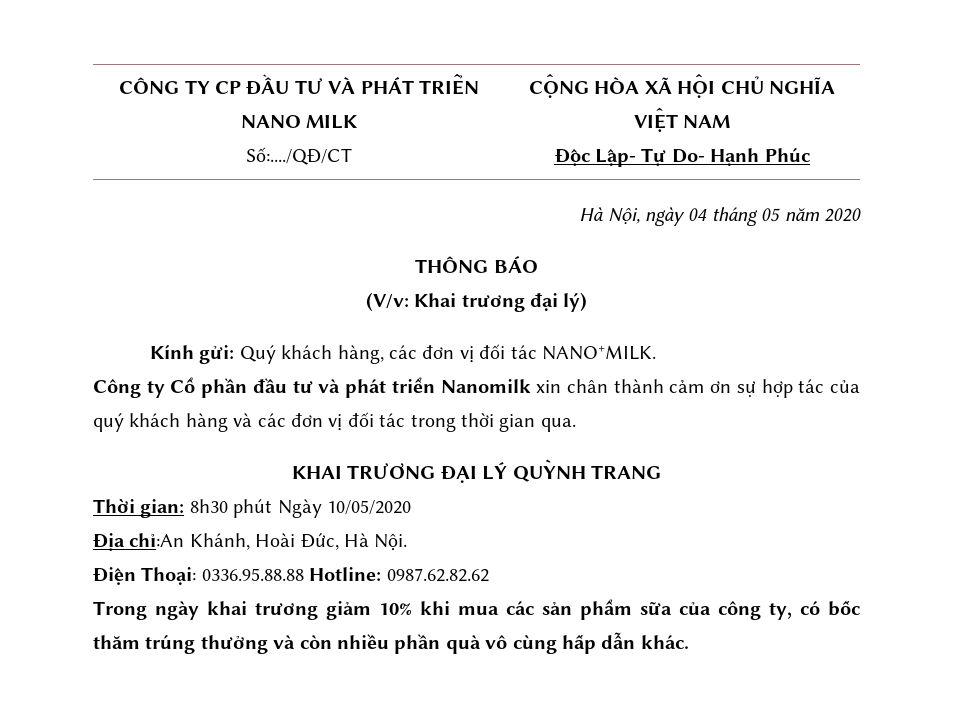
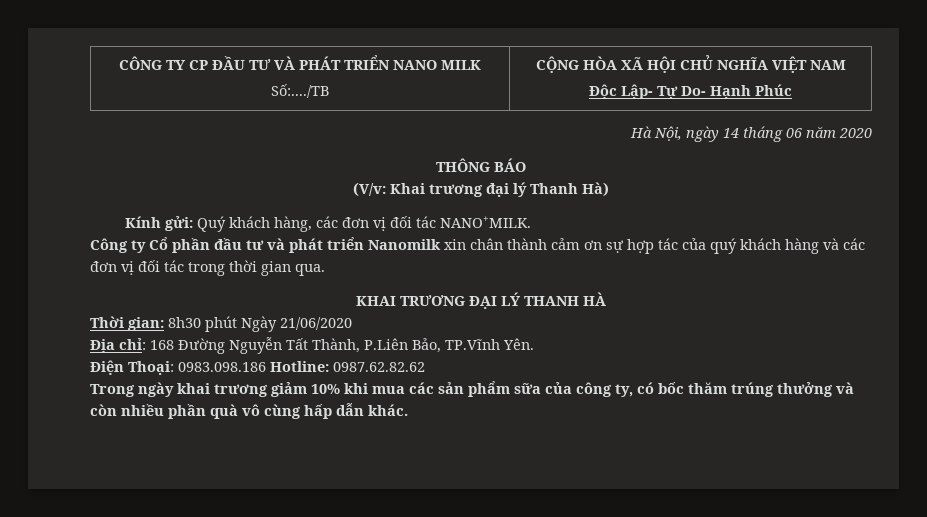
  CÔNG TY CP ĐẦU TƯ VÀ PHÁT TRIỂN NANO MILK
- Số:..../QĐ/CT | CỘNG HÒA XÃ HỘI CHỦ NGHĨA VIỆT NAM
+ Số:..../TB | CỘNG HÒA XÃ HỘI CHỦ NGHĨA VIỆT NAM
- Hà Nội, ngày 04 tháng 05 năm 2020
+ Hà Nội, ngày 14 tháng 06 năm 2020
- (V/v: Khai trương đại lý)
+ (V/v: Khai trương đại lý Thanh Hà)
- KHAI TRƯƠNG ĐẠI LÝ QUỲNH TRANG
+ KHAI TRƯƠNG ĐẠI LÝ THANH HÀ
- Thời gian: 8h30 phút Ngày 10/05/2020
+ Thời gian: 8h30 phút Ngày 21/06/2020
- Địa chỉ:An Khánh, Hoài Đức, Hà Nội.
+ Địa chỉ: 168 Đường Nguyễn Tất Thành, P.Liên Bảo, TP.Vĩnh Yên.
- Điện Thoại: 0336.95.88.88 Hotline: 0987.62.82.62
+ Điện Thoại: 0983.098.186 Hotline: 0987.62.82.62

